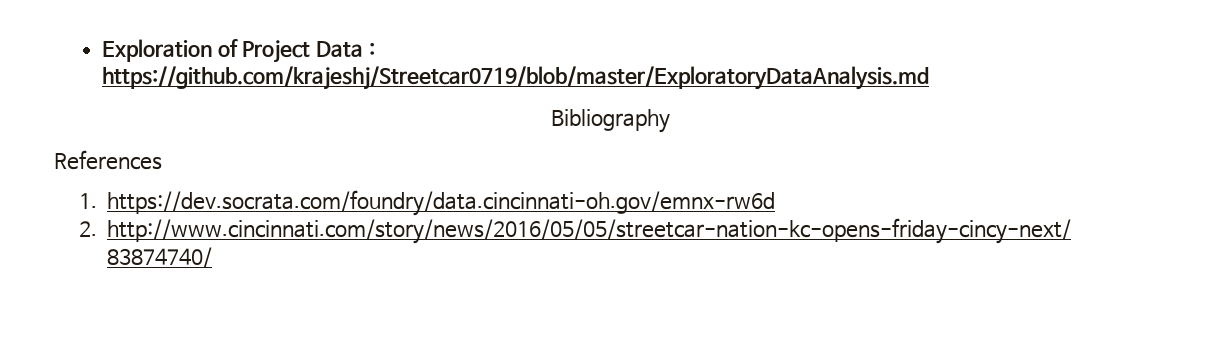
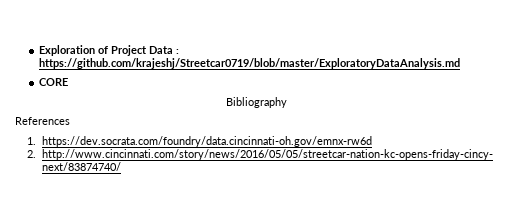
+ CORE

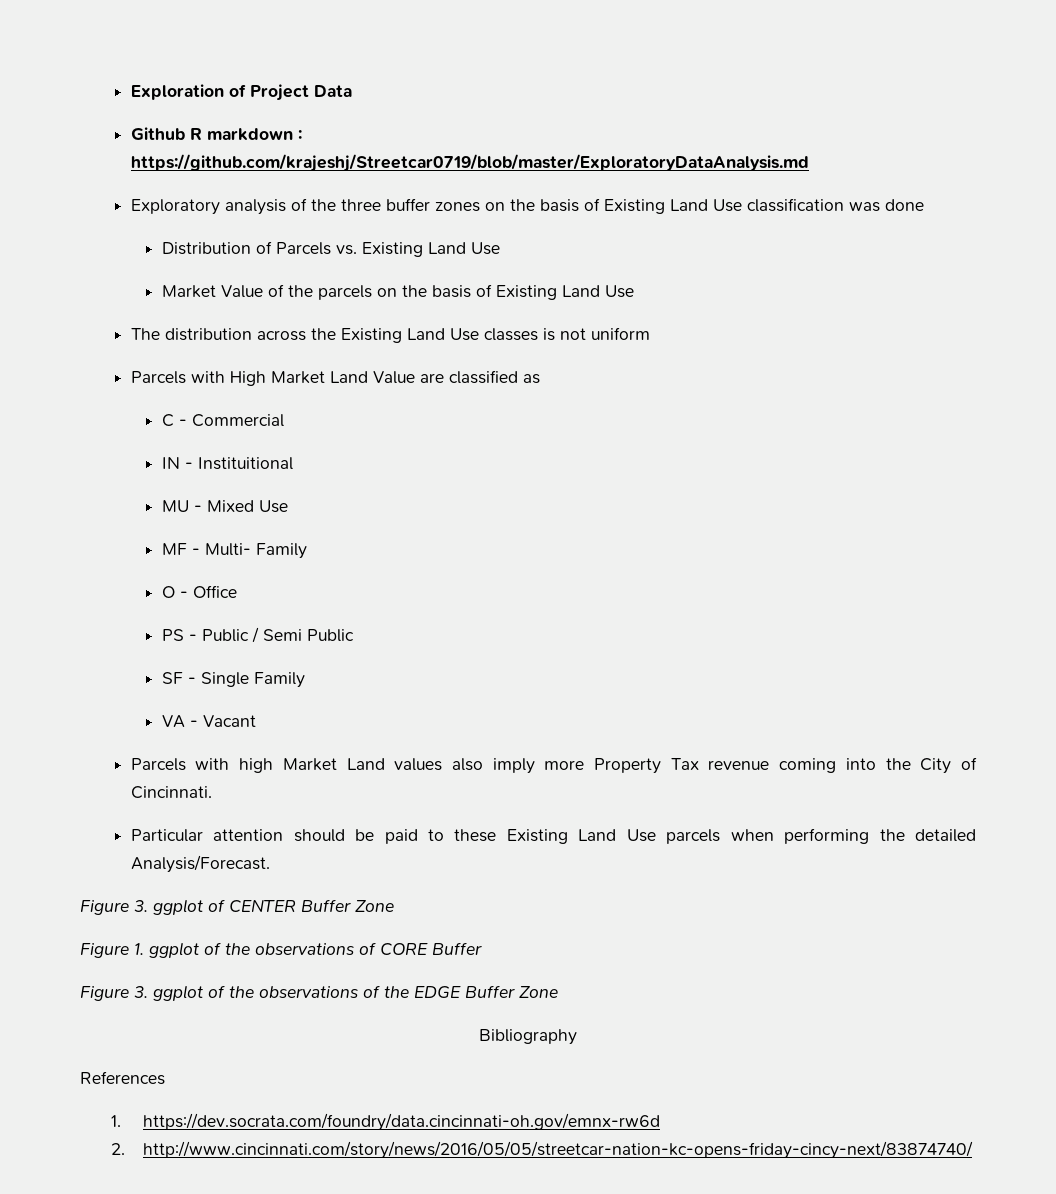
- Exploration of Project Data : https://github.com/krajeshj/Streetcar0719/blob/master/ExploratoryDataAnalysis.md
+ Exploration of Project Data
+ Github R markdown : https://github.com/krajeshj/Streetcar0719/blob/master/ExploratoryDataAnalysis.md
- CORE
+ Exploratory analysis of the three buffer zones on the basis of Existing Land Use classification was done
+ Distribution of Parcels vs. Existing Land Use
+ Market Value of the parcels on the basis of Existing Land Use
+ The distribution across the Existing Land Use classes is not uniform
+ Parcels with High Market Land Value are classified as
+ C - Commercial
+ IN - Instituitional
+ MU - Mixed Use
+ MF - Multi- Family
+ O - Office
+ PS - Public / Semi Public
+ SF - Single Family
+ VA - Vacant
+ Parcels with high Market Land values also imply more Property Tax revenue coming into the City of Cincinnati.
+ Particular attention should be paid to these Existing Land Use parcels when performing the detailed Analysis/Forecast.
+ Figure 3. ggplot of CENTER Buffer Zone
+ Figure 1. ggplot of the observations of CORE Buffer
+ Figure 3. ggplot of the observations of the EDGE Buffer Zone

